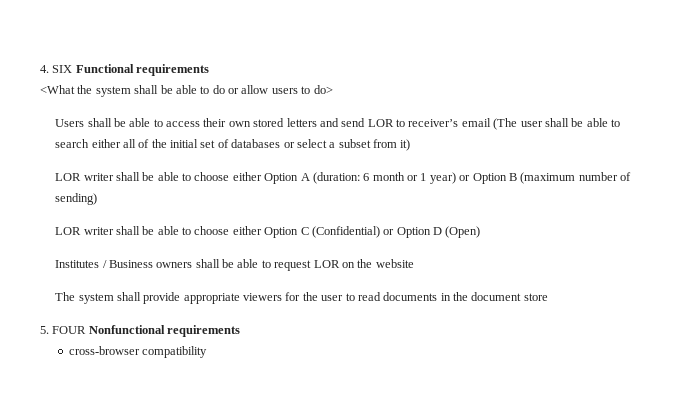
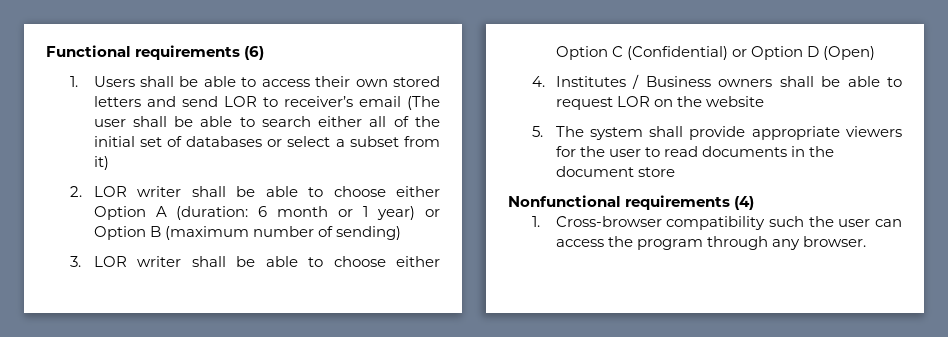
- 4. SIX Functional requirements
- <What the system shall be able to do or allow users to do>
- Users shall be able to access their own stored letters and send LOR to receiver’s email (The user shall be able to search either all of the initial set of databases or select a subset from it)
+ Functional requirements (6)
+ 1. Users shall be able to access their own stored letters and send LOR to receiver’s email (The user shall be able to search either all of the initial set of databases or select a subset from it)
- LOR writer shall be able to choose either Option A (duration: 6 month or 1 year) or Option B (maximum number of sending)
+ 2. LOR writer shall be able to choose either Option A (duration: 6 month or 1 year) or Option B (maximum number of sending)
- LOR writer shall be able to choose either Option C (Confidential) or Option D (Open)
+ 3. LOR writer shall be able to choose either Option C (Confidential) or Option D (Open)
- Institutes / Business owners shall be able to request LOR on the website
+ 4. Institutes / Business owners shall be able to request LOR on the website
- The system shall provide appropriate viewers for the user to read documents in the document store
+ 5. The system shall provide appropriate viewers for the user to read documents in the document store
- 5. FOUR Nonfunctional requirements
- cross-browser compatibility
+ Nonfunctional requirements (4)
+ 1. Cross-browser compatibility such the user can access the program through any browser.

